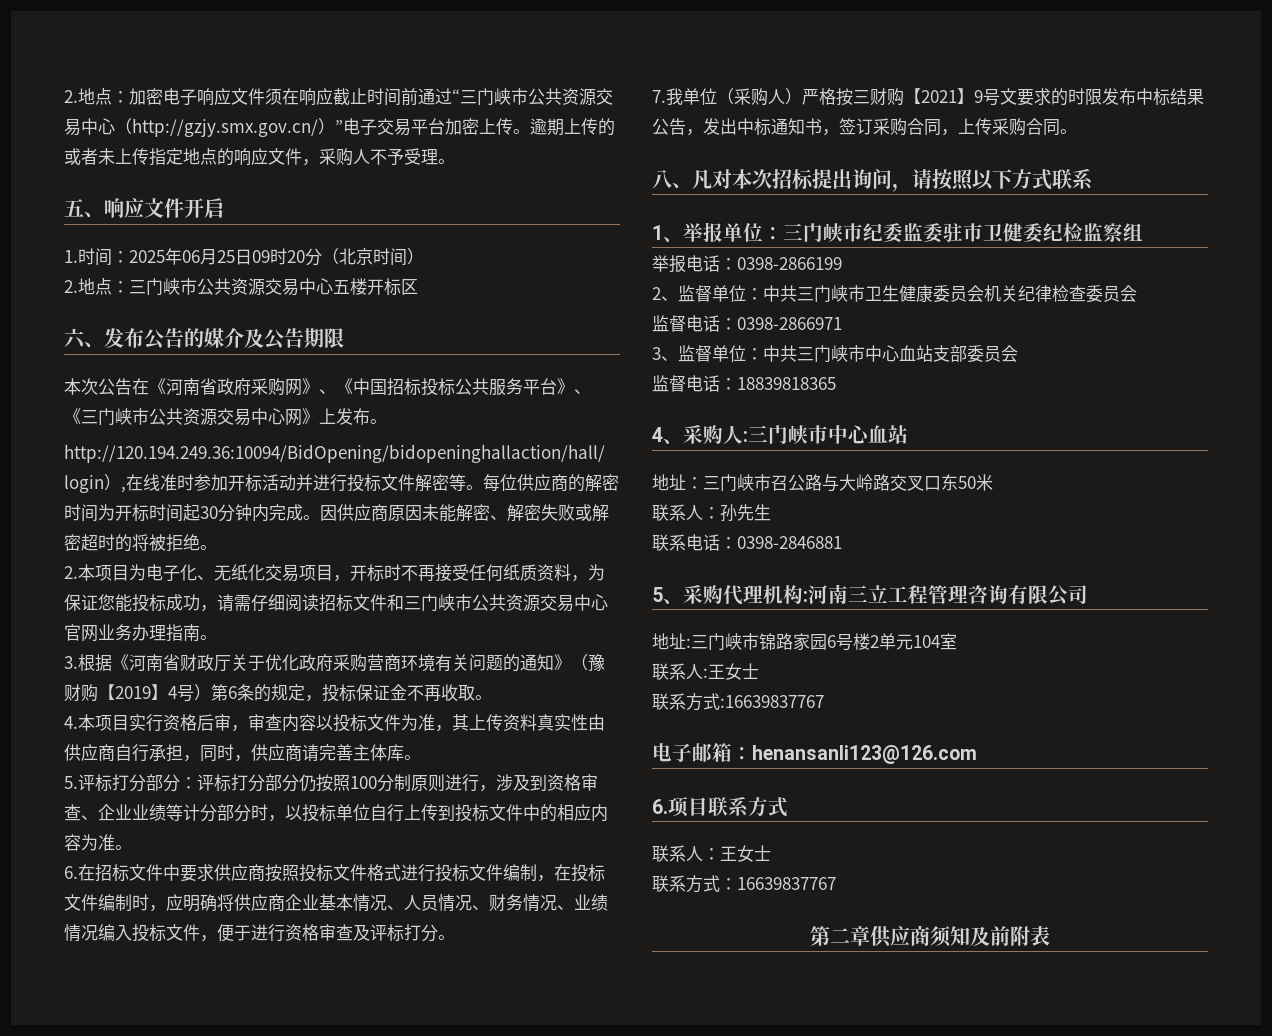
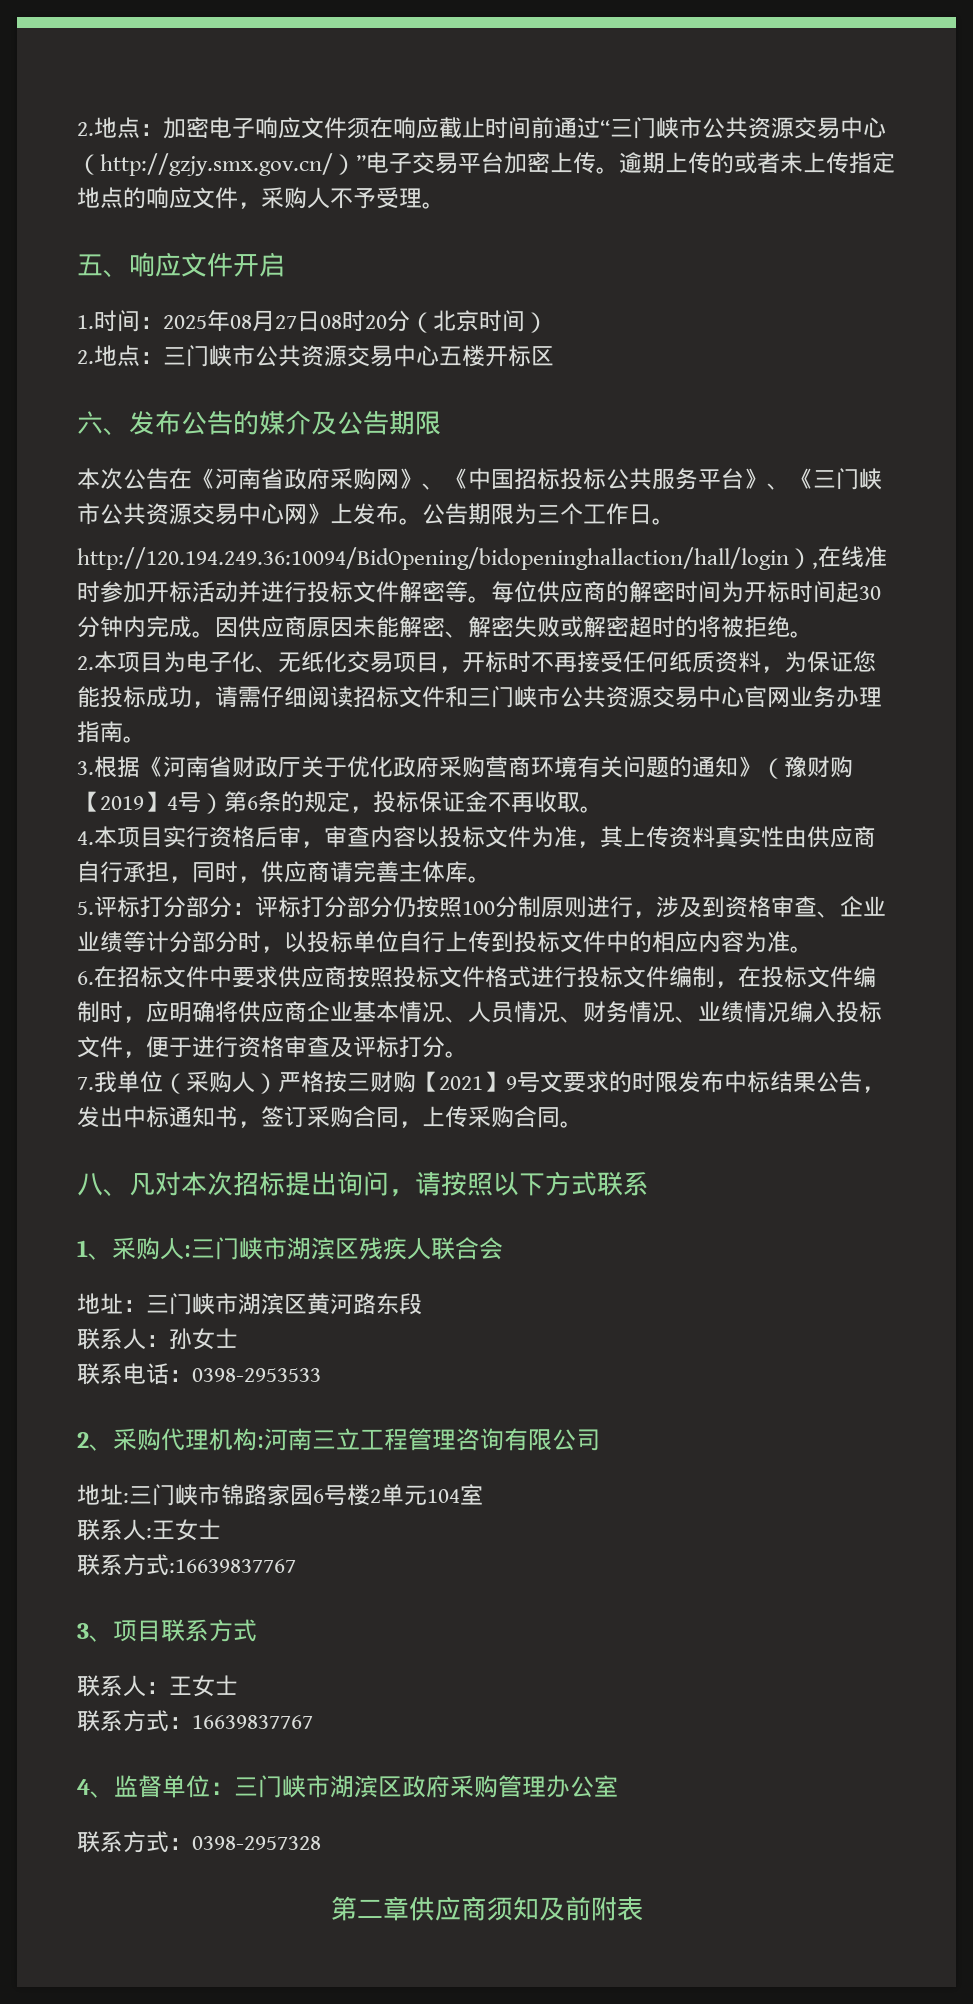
- 1.时间：2025年06月25日09时20分（北京时间）
+ 1.时间：2025年08月27日08时20分（北京时间）
+ 公告期限为三个工作日。
- 1、举报单位：三门峡市纪委监委驻市卫健委纪检监察组
- 举报电话：0398-2866199
- 2、监督单位：中共三门峡市卫生健康委员会机关纪律检查委员会
- 监督电话：0398-2866971
- 3、监督单位：中共三门峡市中心血站支部委员会
- 监督电话：18839818365
- 4、采购人:三门峡市中心血站
- 地址：三门峡市召公路与大岭路交叉口东50米
+ 1、采购人:三门峡市湖滨区残疾人联合会
+ 地址：三门峡市湖滨区黄河路东段
- 联系人：孙先生
+ 联系人：孙女士
- 联系电话：0398-2846881
- 5、采购代理机构:河南三立工程管理咨询有限公司
+ 联系电话：0398-2953533
+ 2、采购代理机构:河南三立工程管理咨询有限公司
- 电子邮箱：henansanli123@126.com
- 6.项目联系方式
+ 3、项目联系方式
+ 4、监督单位：三门峡市湖滨区政府采购管理办公室
+ 联系方式：0398-2957328

